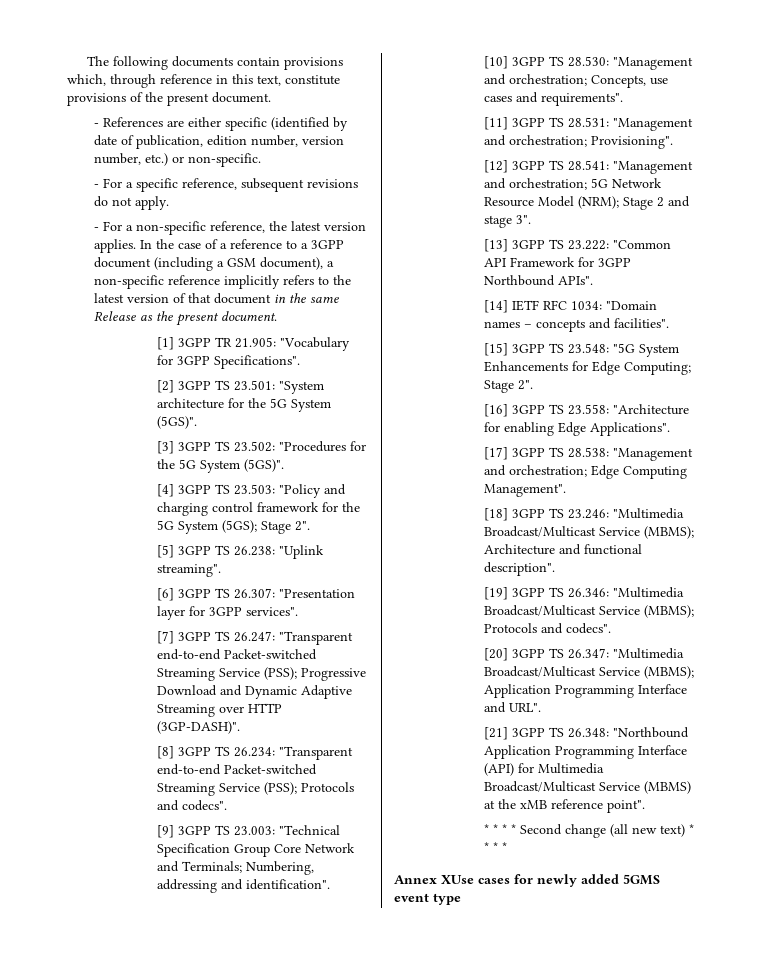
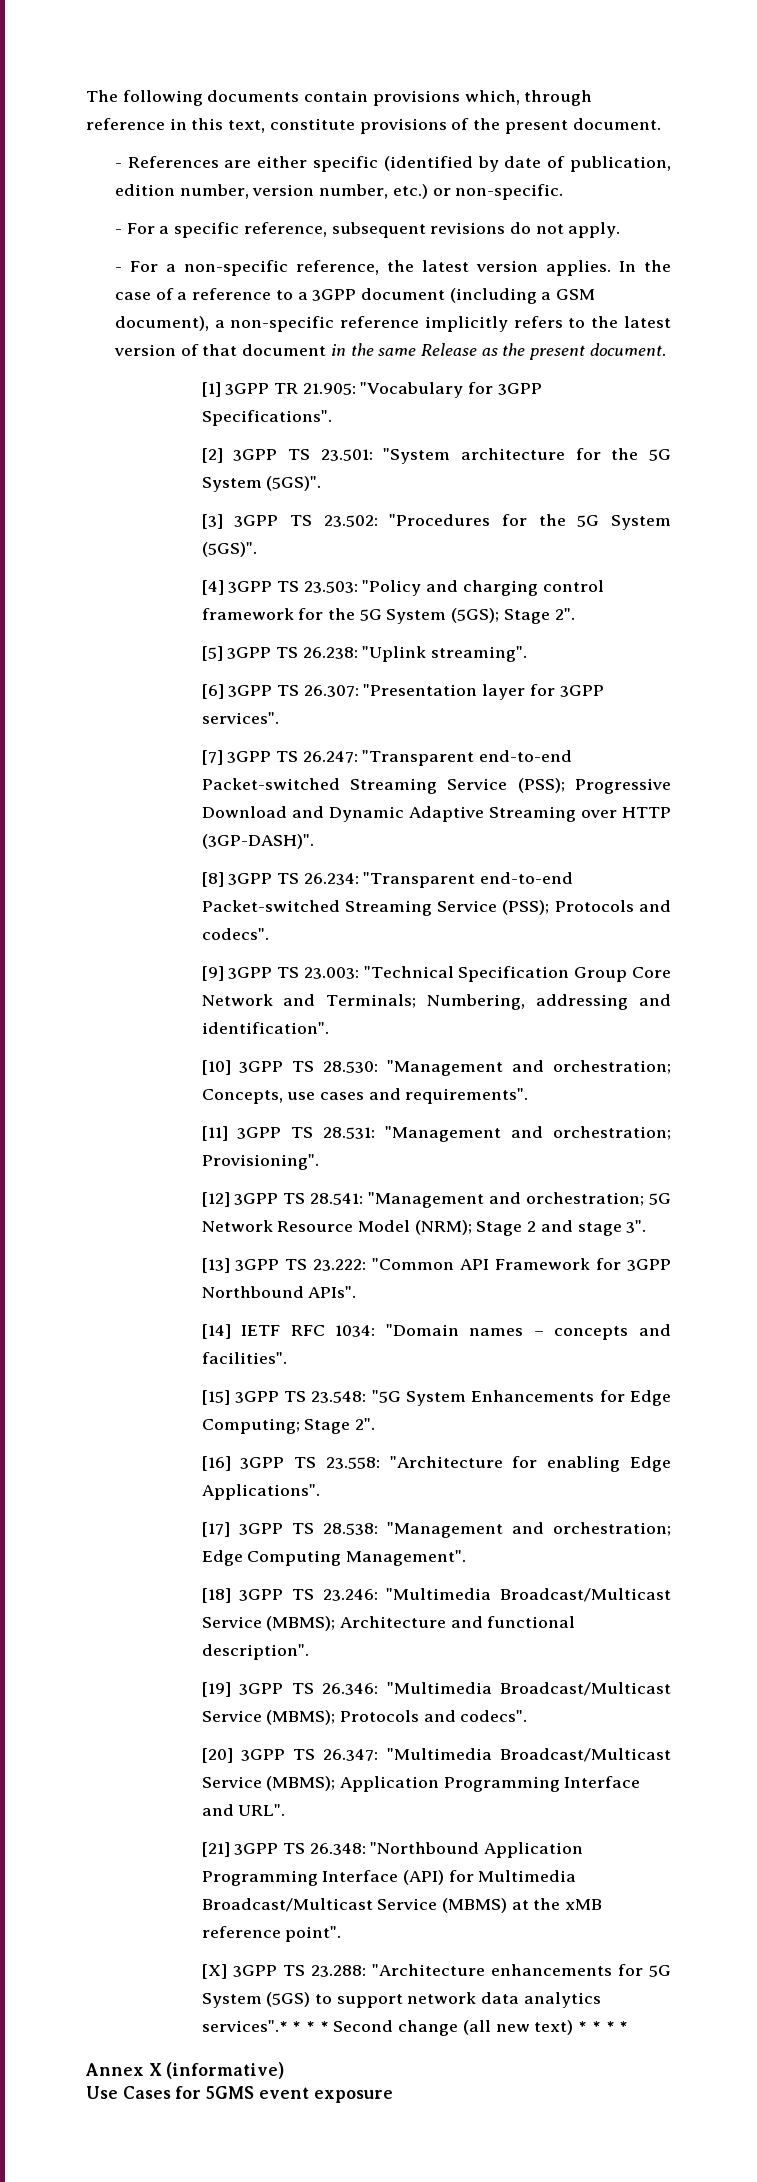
- * * * * Second change (all new text) * * * *
+ [X] 3GPP TS 23.288: "Architecture enhancements for 5G System (5GS) to support network data analytics services".* * * * Second change (all new text) * * * *
- Annex XUse cases for newly added 5GMS event type
+ Annex X (informative)
+ Use Cases for 5GMS event exposure

